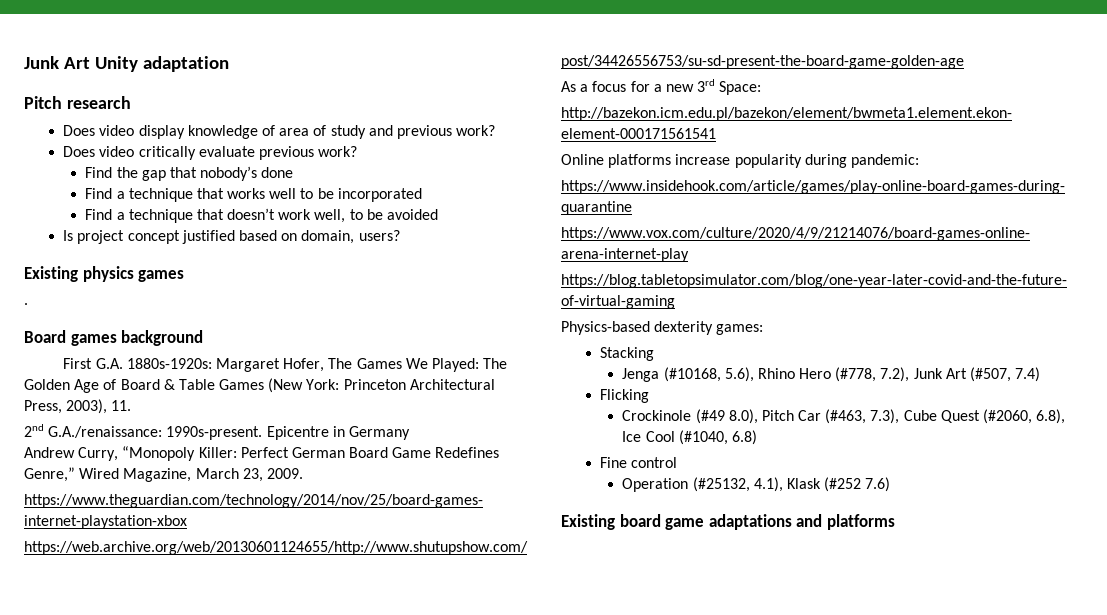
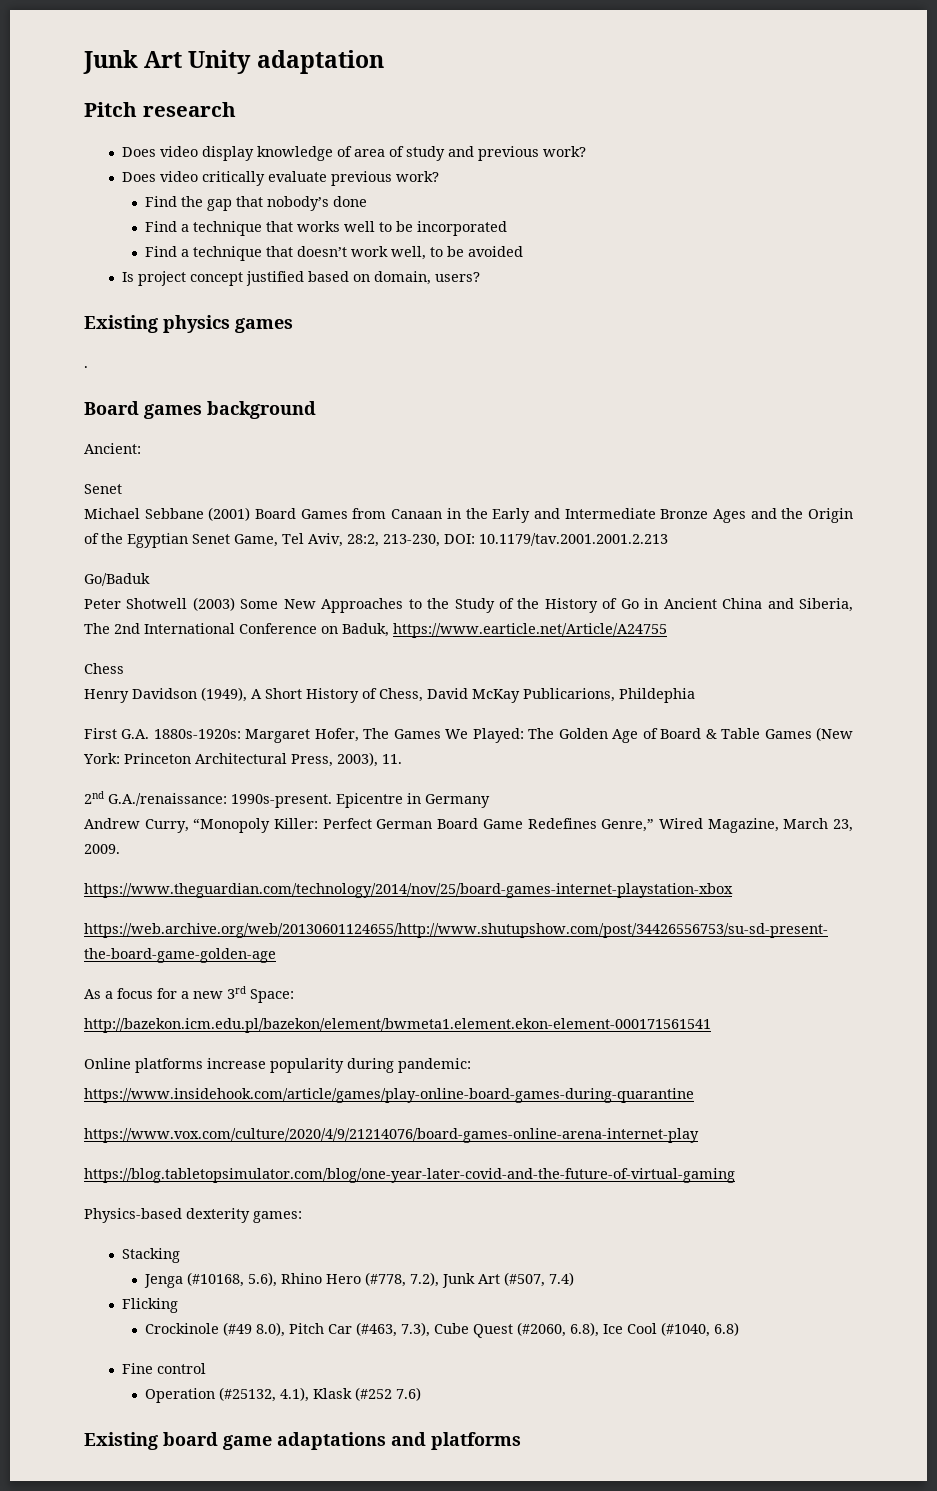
+ Ancient:
+ Senet
+ Michael Sebbane (2001) Board Games from Canaan in the Early and Intermediate Bronze Ages and the Origin of the Egyptian Senet Game, Tel Aviv, 28:2, 213-230, DOI: 10.1179/tav.2001.2001.2.213
+ Go/Baduk
+ Peter Shotwell (2003) Some New Approaches to the Study of the History of Go in Ancient China and Siberia, The 2nd International Conference on Baduk, https://www.earticle.net/Article/A24755
+ Chess
+ Henry Davidson (1949), A Short History of Chess, David McKay Publicarions, Phildephia

